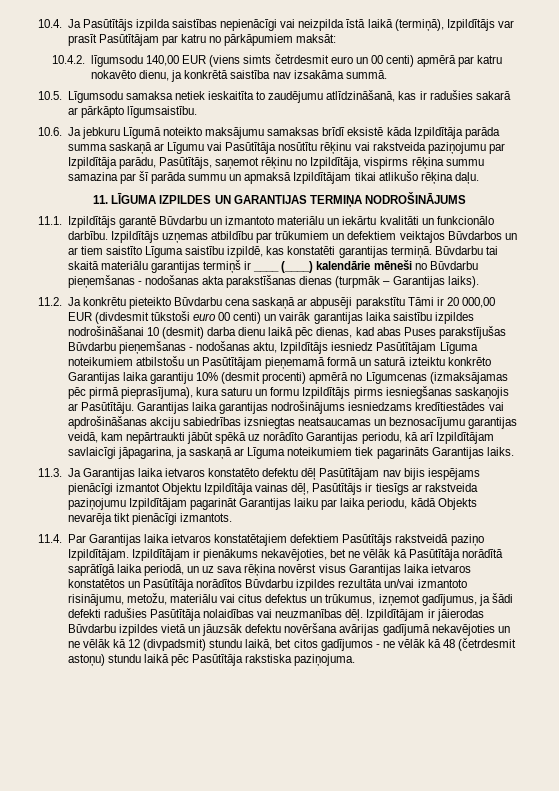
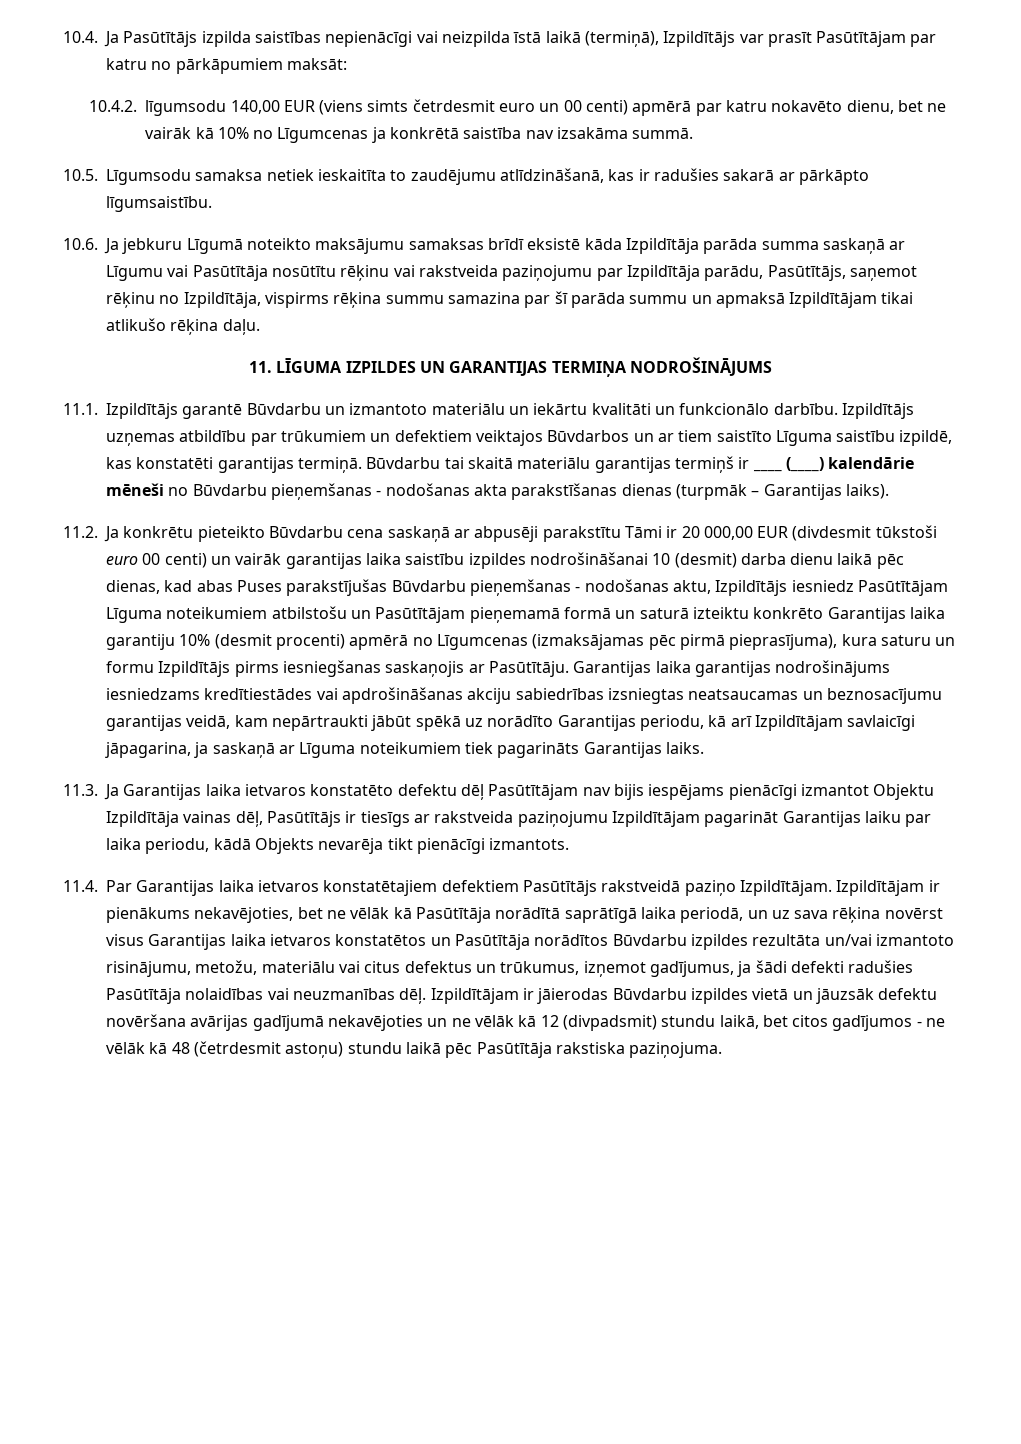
- 10.4.2. līgumsodu 140,00 EUR (viens simts četrdesmit euro un 00 centi) apmērā par katru nokavēto dienu, ja konkrētā saistība nav izsakāma summā.
+ 10.4.2. līgumsodu 140,00 EUR (viens simts četrdesmit euro un 00 centi) apmērā par katru nokavēto dienu, bet ne vairāk kā 10% no Līgumcenas ja konkrētā saistība nav izsakāma summā.

